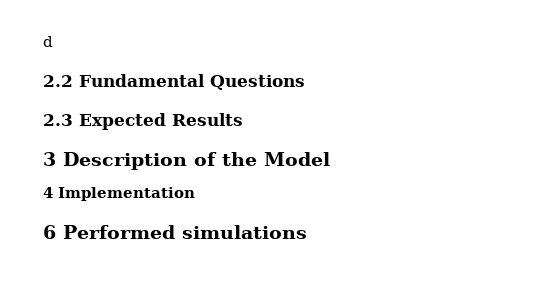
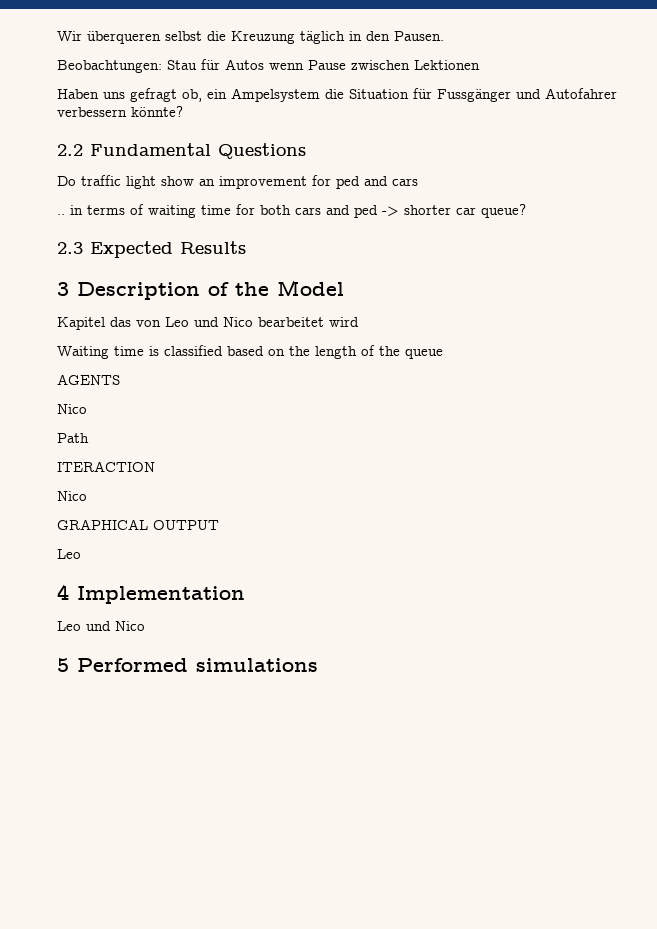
- d
+ Wir überqueren selbst die Kreuzung täglich in den Pausen.
+ Beobachtungen: Stau für Autos wenn Pause zwischen Lektionen
+ Haben uns gefragt ob, ein Ampelsystem die Situation für Fussgänger und Autofahrer verbessern könnte?
  2.2 Fundamental Questions
+ Do traffic light show an improvement for ped and cars
+ .. in terms of waiting time for both cars and ped -> shorter car queue?
+ Kapitel das von Leo und Nico bearbeitet wird
+ Waiting time is classified based on the length of the queue
+ AGENTS
+ Nico
+ Path
+ ITERACTION
+ Nico
+ GRAPHICAL OUTPUT
+ Leo
  4 Implementation
- 6 Performed simulations
+ Leo und Nico
+ 5 Performed simulations

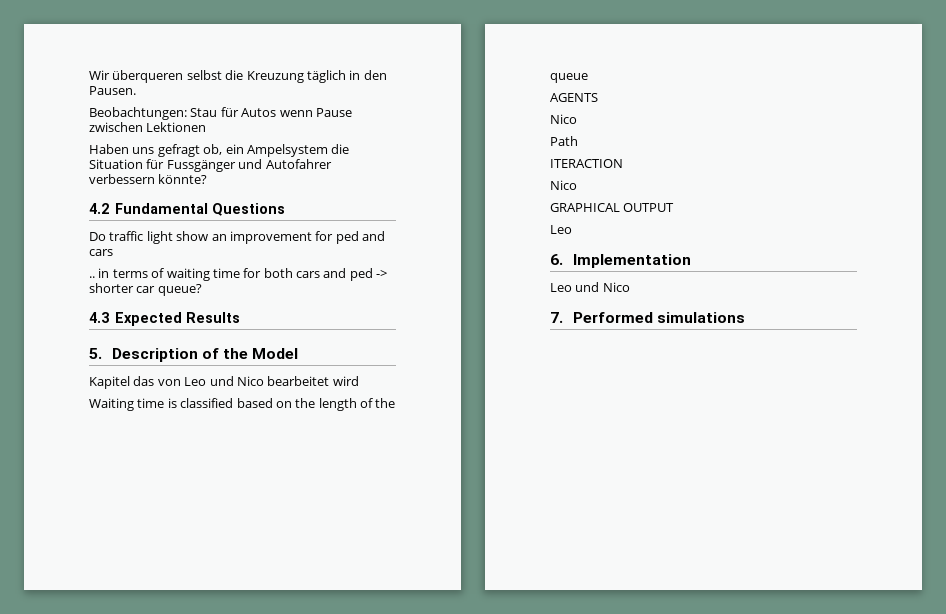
- 2.2 Fundamental Questions
+ 4.2 Fundamental Questions
- 2.3 Expected Results
+ 4.3 Expected Results
- 3 Description of the Model
+ 5. Description of the Model
- 4 Implementation
+ 6. Implementation
- 5 Performed simulations
+ 7. Performed simulations

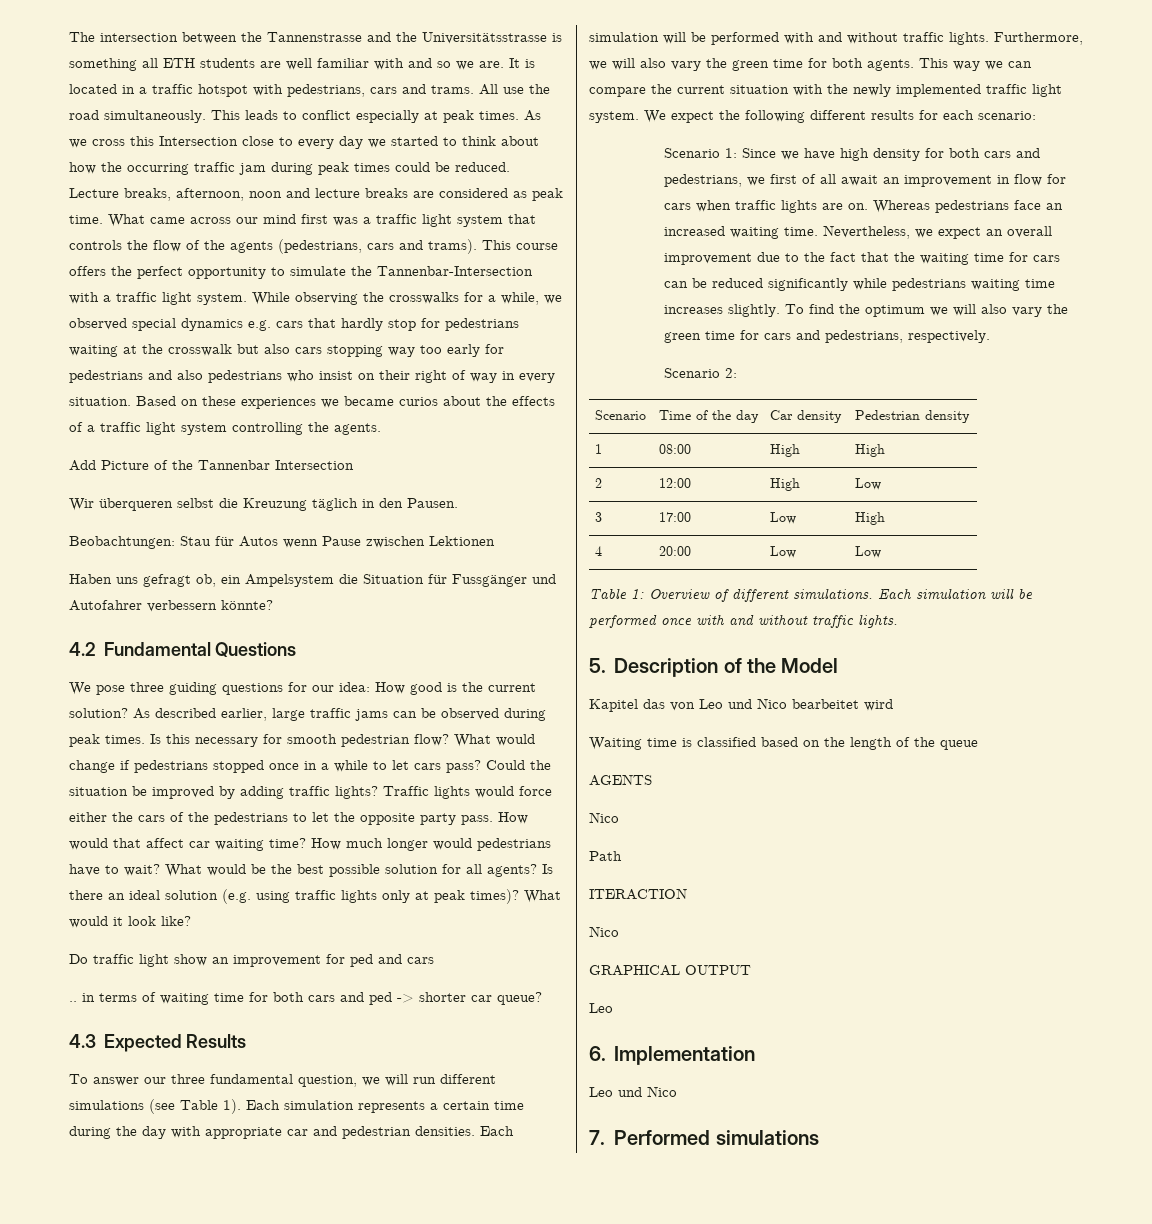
+ The intersection between the Tannenstrasse and the Universitätsstrasse is something all ETH students are well familiar with and so we are. It is located in a traffic hotspot with pedestrians, cars and trams. All use the road simultaneously. This leads to conflict especially at peak times. As we cross this Intersection close to every day we started to think about how the occurring traffic jam during peak times could be reduced. Lecture breaks, afternoon, noon and lecture breaks are considered as peak time. What came across our mind first was a traffic light system that controls the flow of the agents (pedestrians, cars and trams). This course offers the perfect opportunity to simulate the Tannenbar-Intersection with a traffic light system. While observing the crosswalks for a while, we observed special dynamics e.g. cars that hardly stop for pedestrians waiting at the crosswalk but also cars stopping way too early for pedestrians and also pedestrians who insist on their right of way in every situation. Based on these experiences we became curios about the effects of a traffic light system controlling the agents.
+ Add Picture of the Tannenbar Intersection
+ We pose three guiding questions for our idea: How good is the current solution? As described earlier, large traffic jams can be observed during peak times. Is this necessary for smooth pedestrian flow? What would change if pedestrians stopped once in a while to let cars pass? Could the situation be improved by adding traffic lights? Traffic lights would force either the cars of the pedestrians to let the opposite party pass. How would that affect car waiting time? How much longer would pedestrians have to wait? What would be the best possible solution for all agents? Is there an ideal solution (e.g. using traffic lights only at peak times)? What would it look like?
+ To answer our three fundamental question, we will run different simulations (see Table 1). Each simulation represents a certain time during the day with appropriate car and pedestrian densities. Each simulation will be performed with and without traffic lights. Furthermore, we will also vary the green time for both agents. This way we can compare the current situation with the newly implemented traffic light system. We expect the following different results for each scenario:
+ Scenario 1: Since we have high density for both cars and pedestrians, we first of all await an improvement in flow for cars when traffic lights are on. Whereas pedestrians face an increased waiting time. Nevertheless, we expect an overall improvement due to the fact that the waiting time for cars can be reduced significantly while pedestrians waiting time increases slightly. To find the optimum we will also vary the green time for cars and pedestrians, respectively.
+ Scenario 2:
+ Scenario | Time of the day | Car density | Pedestrian density
+ 1 | 08:00 | High | High
+ 2 | 12:00 | High | Low
+ 3 | 17:00 | Low | High
+ 4 | 20:00 | Low | Low
+ Table 1: Overview of different simulations. Each simulation will be performed once with and without traffic lights.

